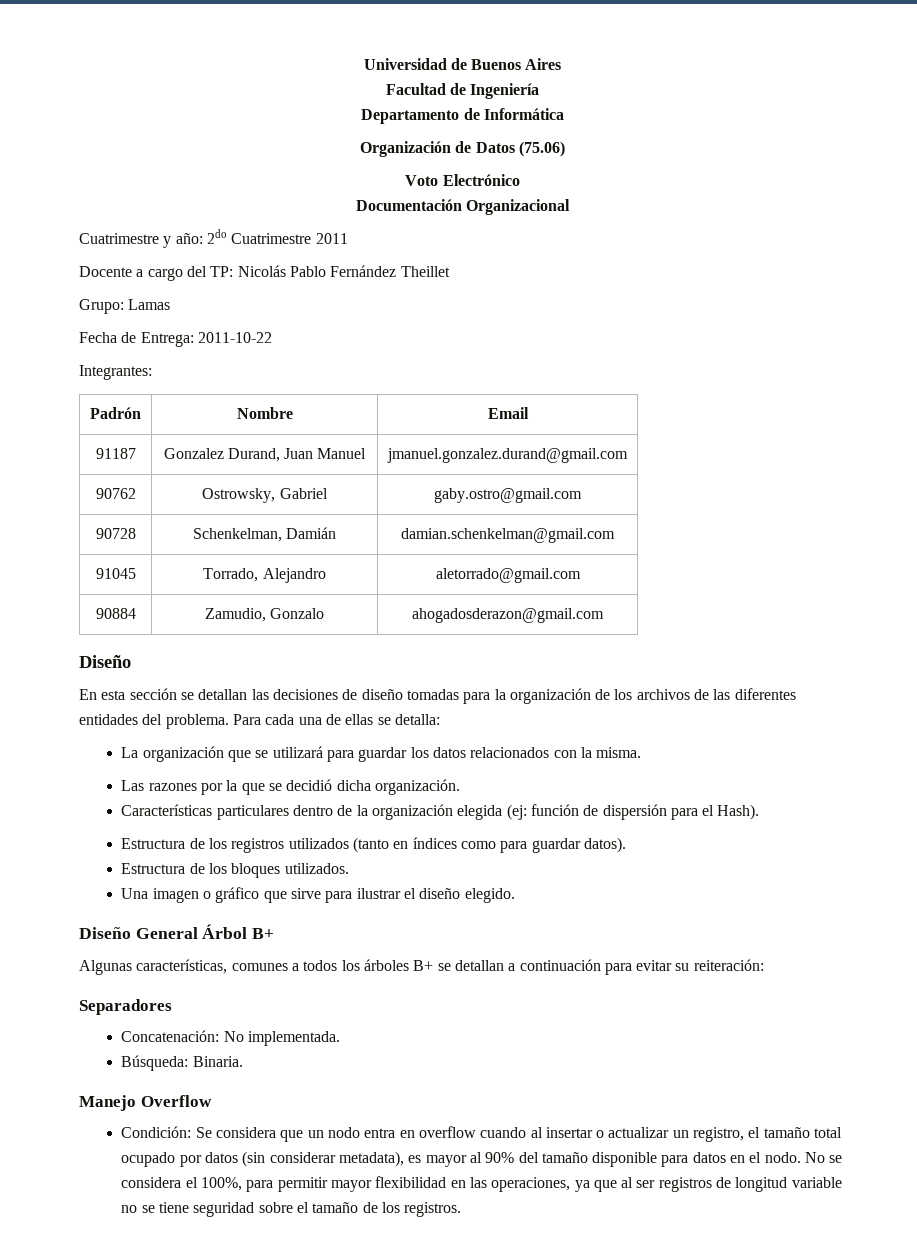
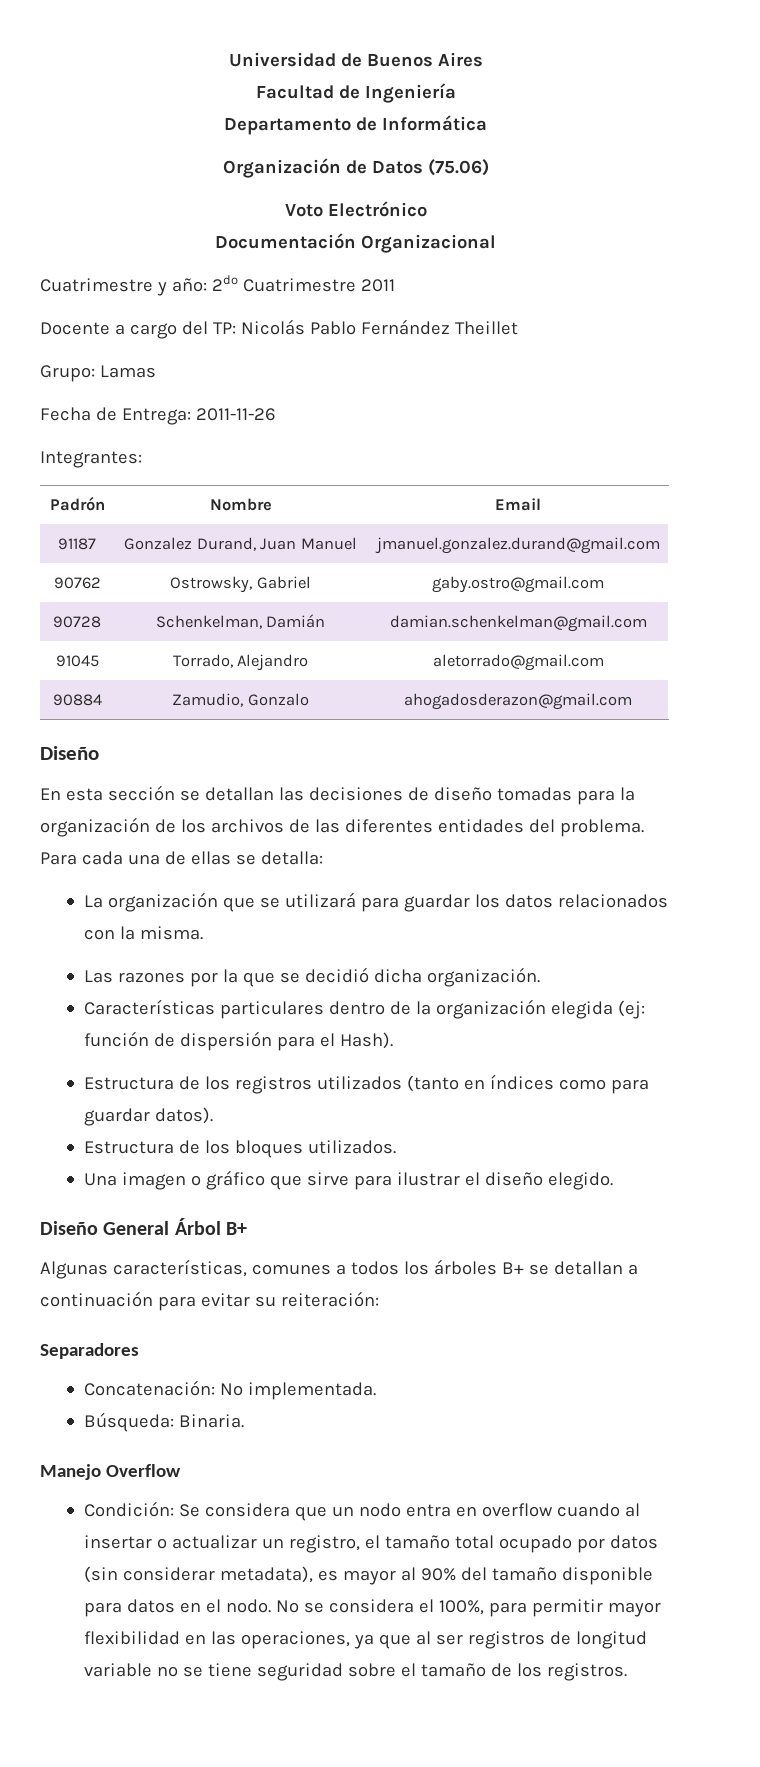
- Fecha de Entrega: 2011-10-22
+ Fecha de Entrega: 2011-11-26

